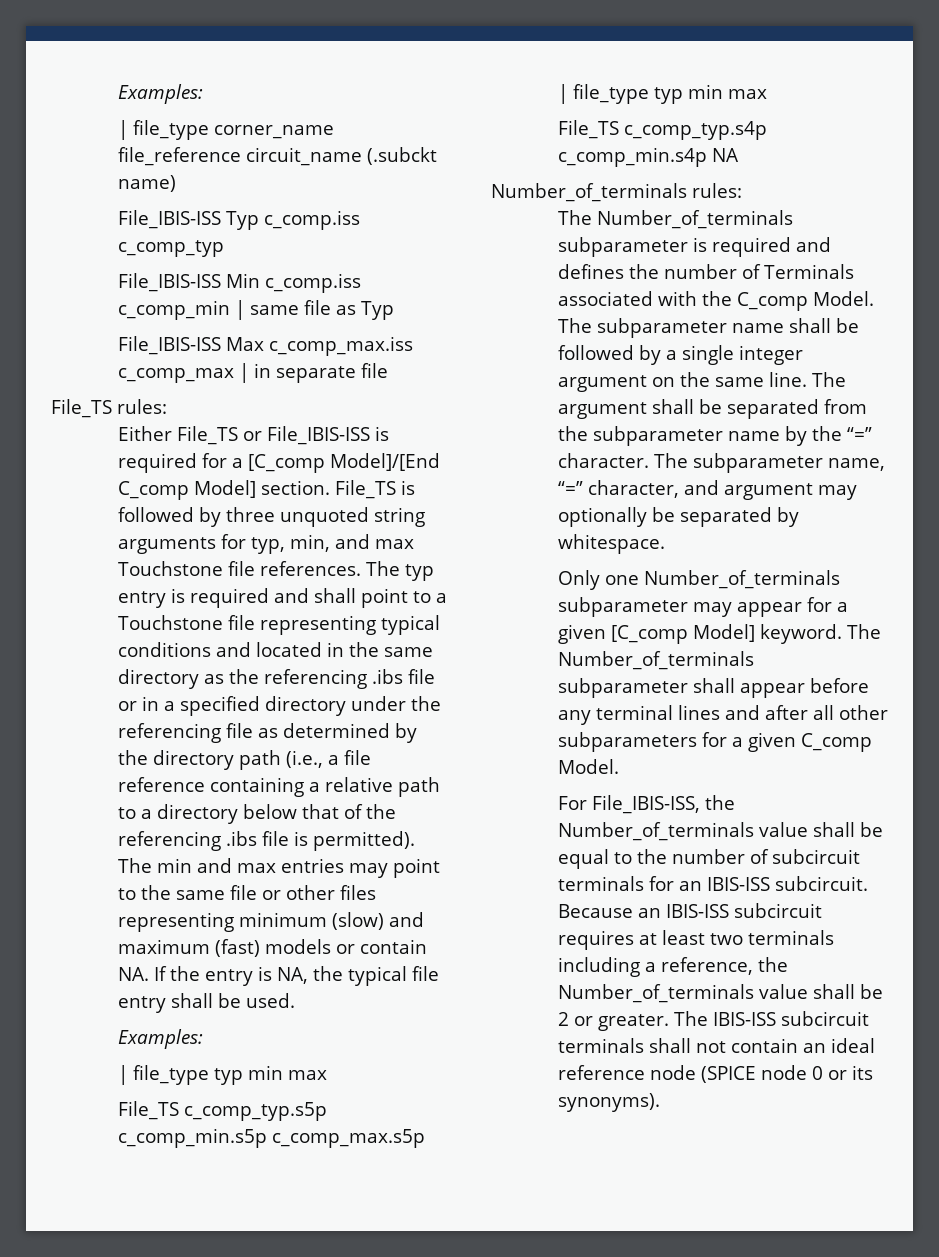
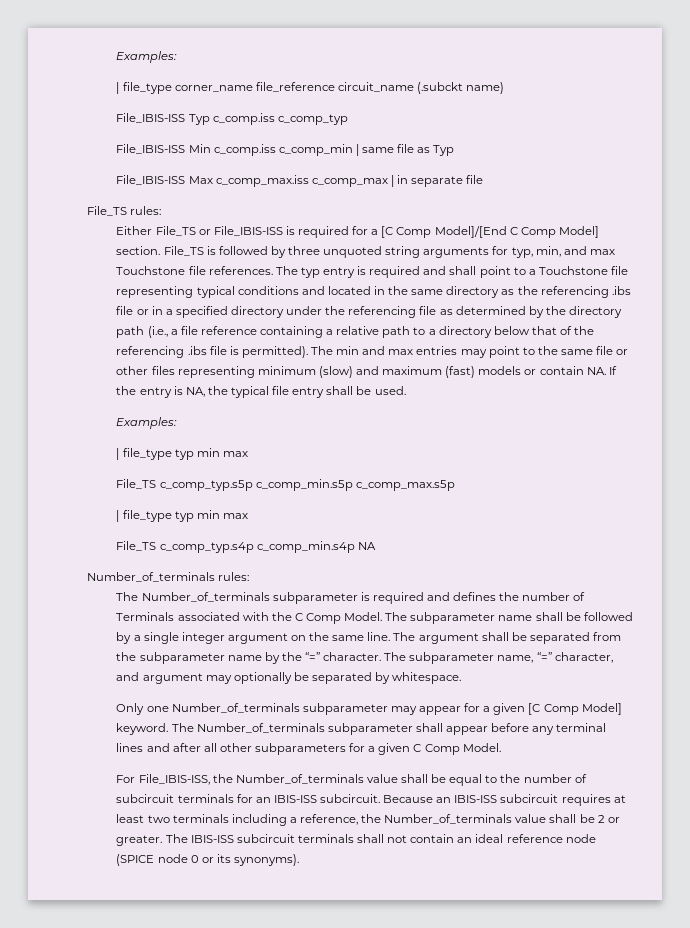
- Either File_TS or File_IBIS-ISS is required for a [C_comp Model]/[End C_comp Model] section.
+ Either File_TS or File_IBIS-ISS is required for a [C Comp Model]/[End C Comp Model] section.
- The Number_of_terminals subparameter is required and defines the number of Terminals associated with the C_comp Model.
+ The Number_of_terminals subparameter is required and defines the number of Terminals associated with the C Comp Model.
- Only one Number_of_terminals subparameter may appear for a given [C_comp Model] keyword.
+ Only one Number_of_terminals subparameter may appear for a given [C Comp Model] keyword.
- The Number_of_terminals subparameter shall appear before any terminal lines and after all other subparameters for a given C_comp Model.
+ The Number_of_terminals subparameter shall appear before any terminal lines and after all other subparameters for a given C Comp Model.

